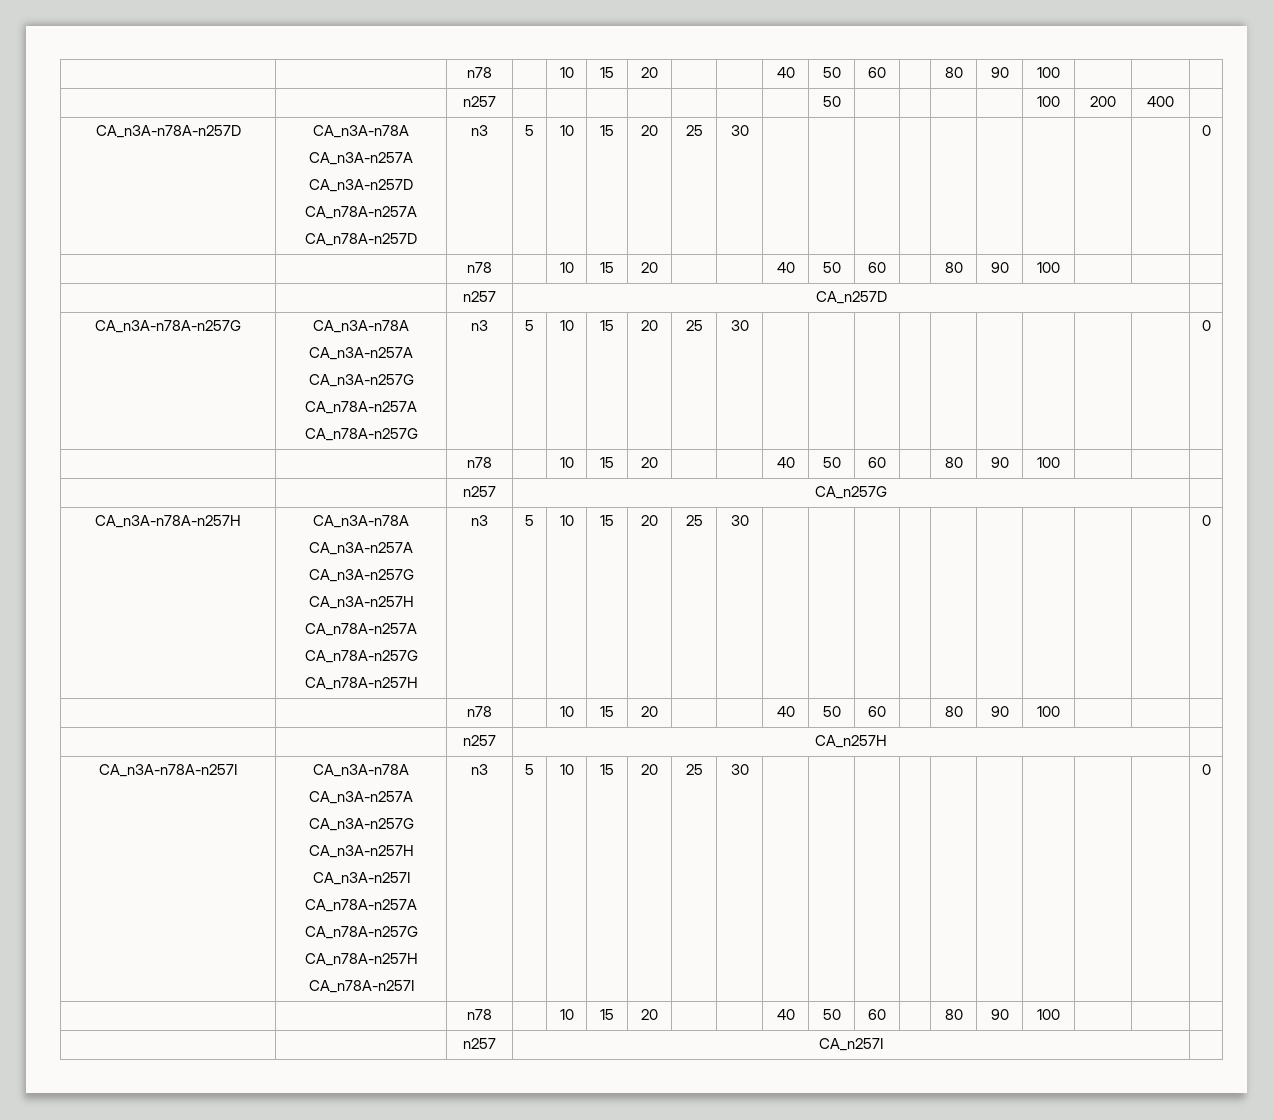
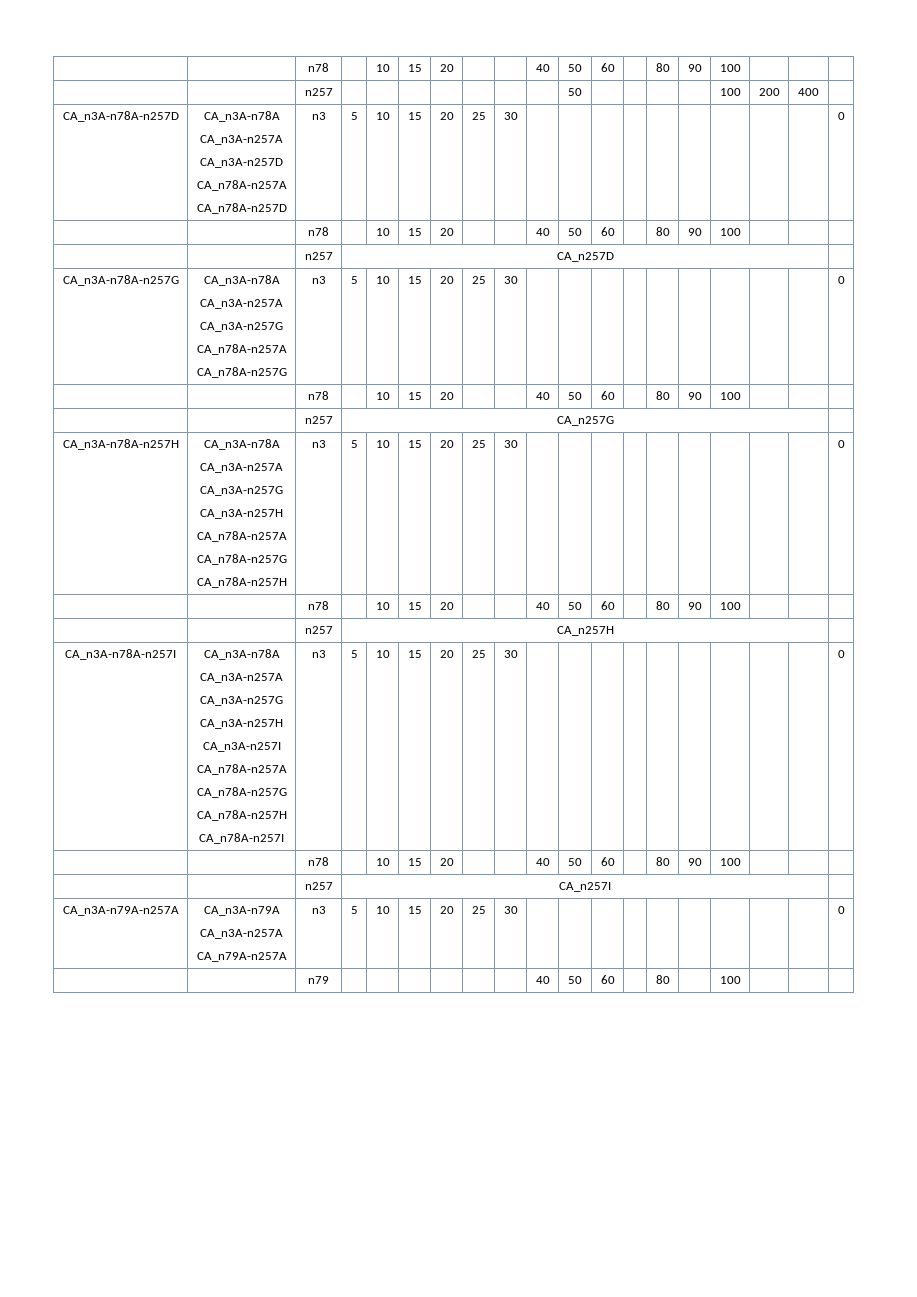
+ CA_n3A-n79A-n257A | CA_n3A-n79A
+ CA_n3A-n257A
+ CA_n79A-n257A | n3 | 5 | 10 | 15 | 20 | 25 | 30 | | | | | | | | | | 0
+ | | n79 | | | | | | | 40 | 50 | 60 | | 80 | | 100 | | |

